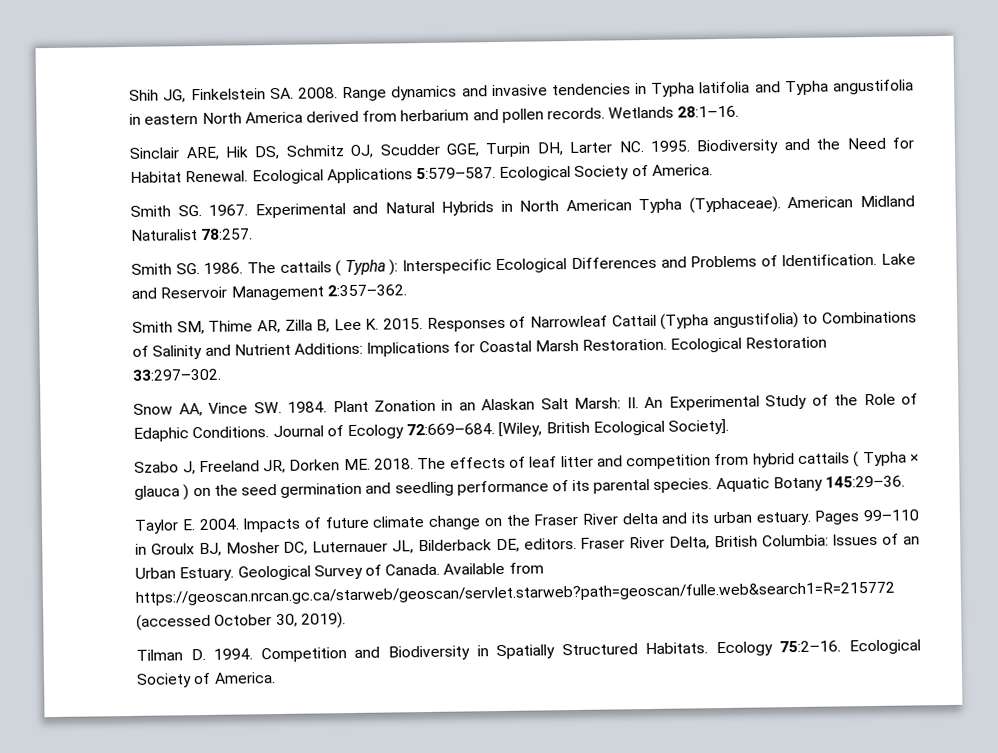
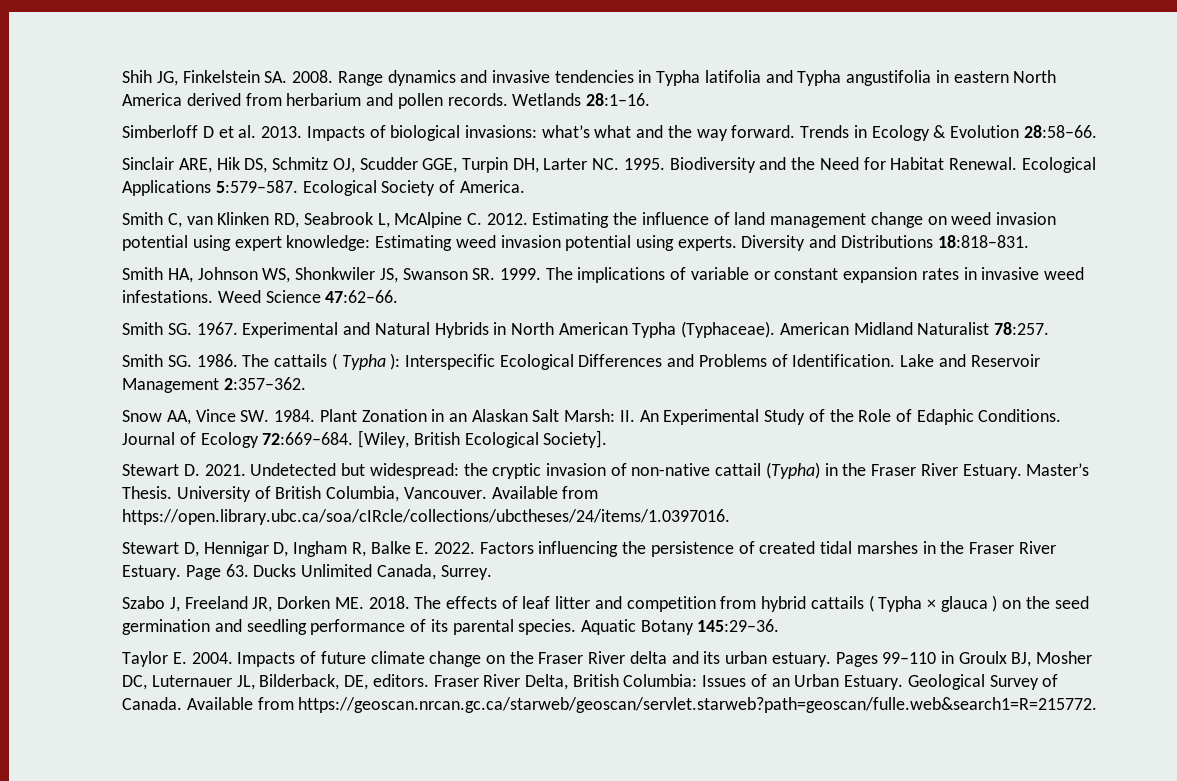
+ Simberloff D et al. 2013. Impacts of biological invasions: what’s what and the way forward. Trends in Ecology & Evolution 28:58–66.
+ Smith C, van Klinken RD, Seabrook L, McAlpine C. 2012. Estimating the influence of land management change on weed invasion potential using expert knowledge: Estimating weed invasion potential using experts. Diversity and Distributions 18:818–831.
+ Smith HA, Johnson WS, Shonkwiler JS, Swanson SR. 1999. The implications of variable or constant expansion rates in invasive weed infestations. Weed Science 47:62–66.
- Smith SM, Thime AR, Zilla B, Lee K. 2015. Responses of Narrowleaf Cattail (Typha angustifolia) to Combinations of Salinity and Nutrient Additions: Implications for Coastal Marsh Restoration. Ecological Restoration 33:297–302.
+ Stewart D. 2021. Undetected but widespread: the cryptic invasion of non-native cattail (Typha) in the Fraser River Estuary. Master’s Thesis. University of British Columbia, Vancouver. Available from https://open.library.ubc.ca/soa/cIRcle/collections/ubctheses/24/items/1.0397016.
+ Stewart D, Hennigar D, Ingham R, Balke E. 2022. Factors influencing the persistence of created tidal marshes in the Fraser River Estuary. Page 63. Ducks Unlimited Canada, Surrey.
- Pages 99–110 in Groulx BJ, Mosher DC, Luternauer JL, Bilderback DE, editors.
+ Pages 99–110 in Groulx BJ, Mosher DC, Luternauer JL, Bilderback, DE, editors.
- Available from https://geoscan.nrcan.gc.ca/starweb/geoscan/servlet.starweb?path=geoscan/fulle.web&search1=R=215772 (accessed October 30, 2019).
- Tilman D. 1994. Competition and Biodiversity in Spatially Structured Habitats. Ecology 75:2–16. Ecological Society of America.
+ Available from https://geoscan.nrcan.gc.ca/starweb/geoscan/servlet.starweb?path=geoscan/fulle.web&search1=R=215772.

